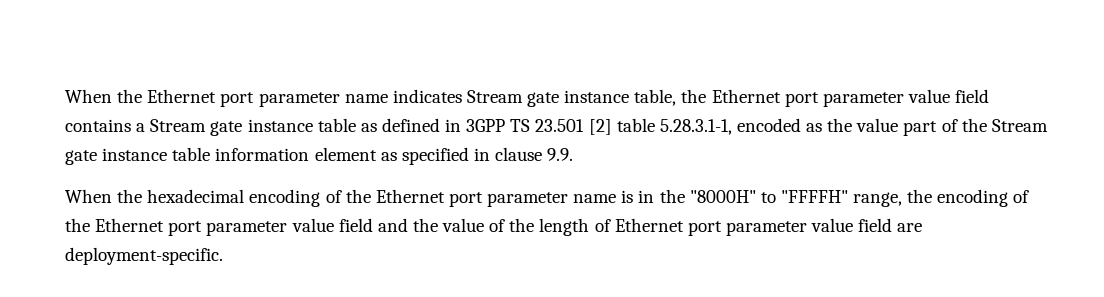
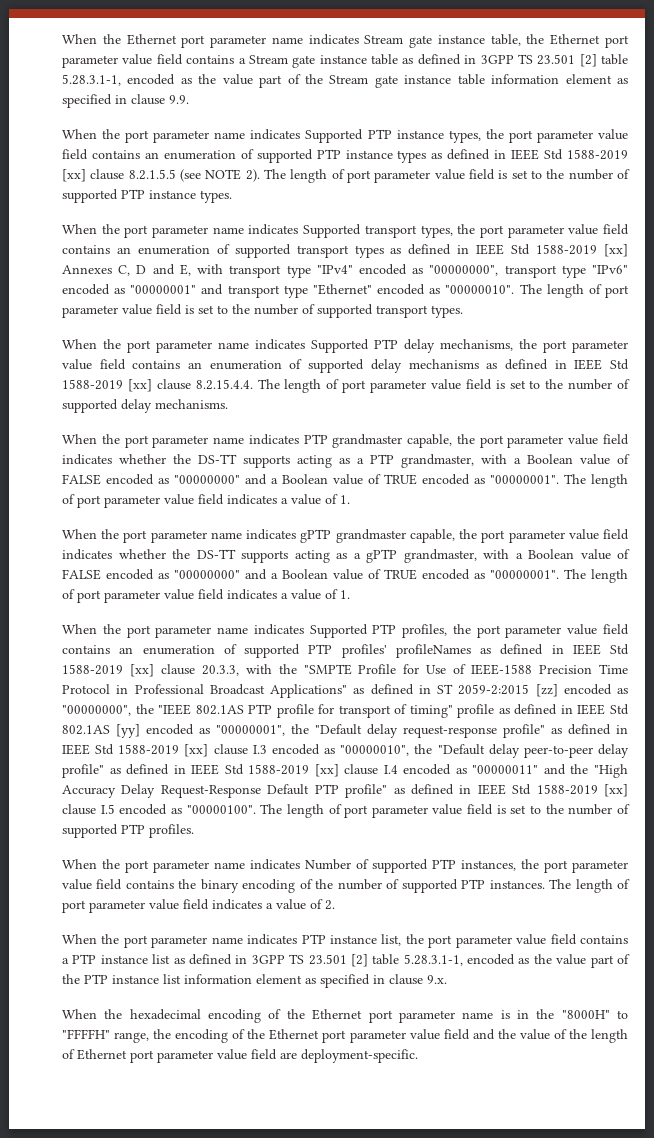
+ When the port parameter name indicates Supported PTP instance types, the port parameter value field contains an enumeration of supported PTP instance types as defined in IEEE Std 1588-2019 [xx] clause 8.2.1.5.5 (see NOTE 2). The length of port parameter value field is set to the number of supported PTP instance types.
+ When the port parameter name indicates Supported transport types, the port parameter value field contains an enumeration of supported transport types as defined in IEEE Std 1588-2019 [xx] Annexes C, D and E, with transport type "IPv4" encoded as "00000000", transport type "IPv6" encoded as "00000001" and transport type "Ethernet" encoded as "00000010". The length of port parameter value field is set to the number of supported transport types.
+ When the port parameter name indicates Supported PTP delay mechanisms, the port parameter value field contains an enumeration of supported delay mechanisms as defined in IEEE Std 1588-2019 [xx] clause 8.2.15.4.4. The length of port parameter value field is set to the number of supported delay mechanisms.
+ When the port parameter name indicates PTP grandmaster capable, the port parameter value field indicates whether the DS-TT supports acting as a PTP grandmaster, with a Boolean value of FALSE encoded as "00000000" and a Boolean value of TRUE encoded as "00000001". The length of port parameter value field indicates a value of 1.
+ When the port parameter name indicates gPTP grandmaster capable, the port parameter value field indicates whether the DS-TT supports acting as a gPTP grandmaster, with a Boolean value of FALSE encoded as "00000000" and a Boolean value of TRUE encoded as "00000001". The length of port parameter value field indicates a value of 1.
+ When the port parameter name indicates Supported PTP profiles, the port parameter value field contains an enumeration of supported PTP profiles' profileNames as defined in IEEE Std 1588-2019 [xx] clause 20.3.3, with the "SMPTE Profile for Use of IEEE-1588 Precision Time Protocol in Professional Broadcast Applications" as defined in ST 2059-2:2015 [zz] encoded as "00000000", the "IEEE 802.1AS PTP profile for transport of timing" profile as defined in IEEE Std 802.1AS [yy] encoded as "00000001", the "Default delay request-response profile" as defined in IEEE Std 1588-2019 [xx] clause I.3 encoded as "00000010", the "Default delay peer-to-peer delay profile" as defined in IEEE Std 1588-2019 [xx] clause I.4 encoded as "00000011" and the "High Accuracy Delay Request-Response Default PTP profile" as defined in IEEE Std 1588-2019 [xx] clause I.5 encoded as "00000100". The length of port parameter value field is set to the number of supported PTP profiles.
+ When the port parameter name indicates Number of supported PTP instances, the port parameter value field contains the binary encoding of the number of supported PTP instances. The length of port parameter value field indicates a value of 2.
+ When the port parameter name indicates PTP instance list, the port parameter value field contains a PTP instance list as defined in 3GPP TS 23.501 [2] table 5.28.3.1-1, encoded as the value part of the PTP instance list information element as specified in clause 9.x.

